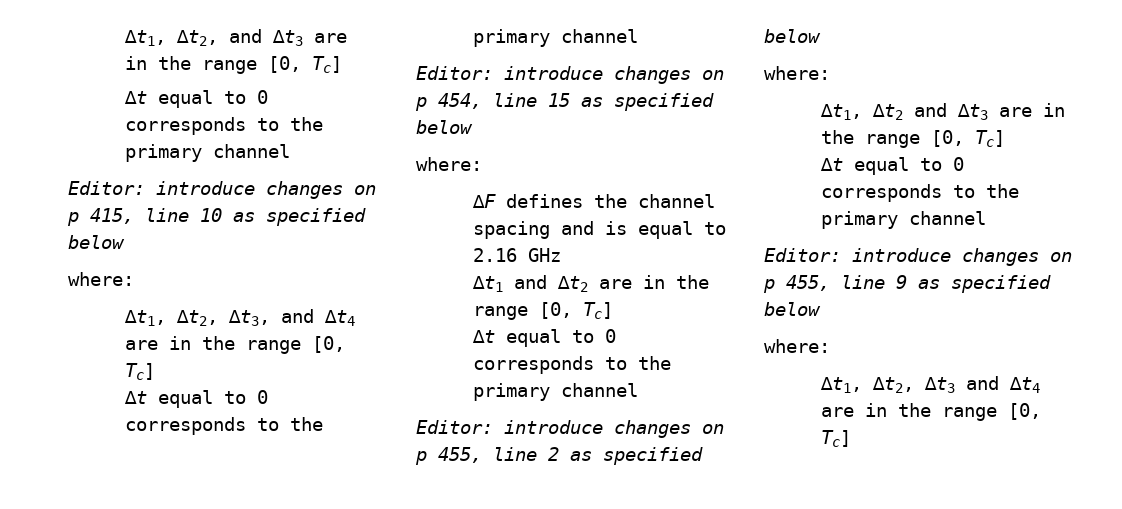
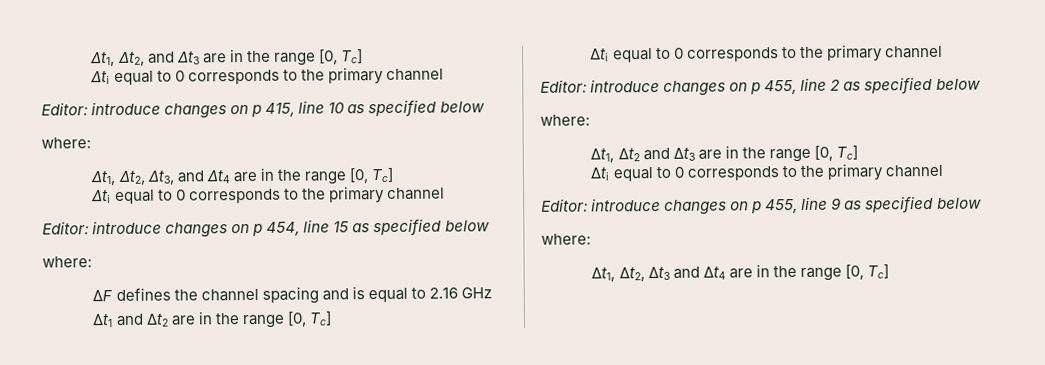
  ∆t1, ∆t2, and ∆t3 are in the range [0, Tc]
- ∆t equal to 0 corresponds to the primary channel
+ ∆ti equal to 0 corresponds to the primary channel
  ∆t1, ∆t2, ∆t3, and ∆t4 are in the range [0, Tc]
- ∆t equal to 0 corresponds to the primary channel
+ ∆ti equal to 0 corresponds to the primary channel
  ∆t1 and ∆t2 are in the range [0, Tc]
- ∆t equal to 0 corresponds to the primary channel
+ ∆ti equal to 0 corresponds to the primary channel
  ∆t1, ∆t2 and ∆t3 are in the range [0, Tc]
- ∆t equal to 0 corresponds to the primary channel
+ ∆ti equal to 0 corresponds to the primary channel

